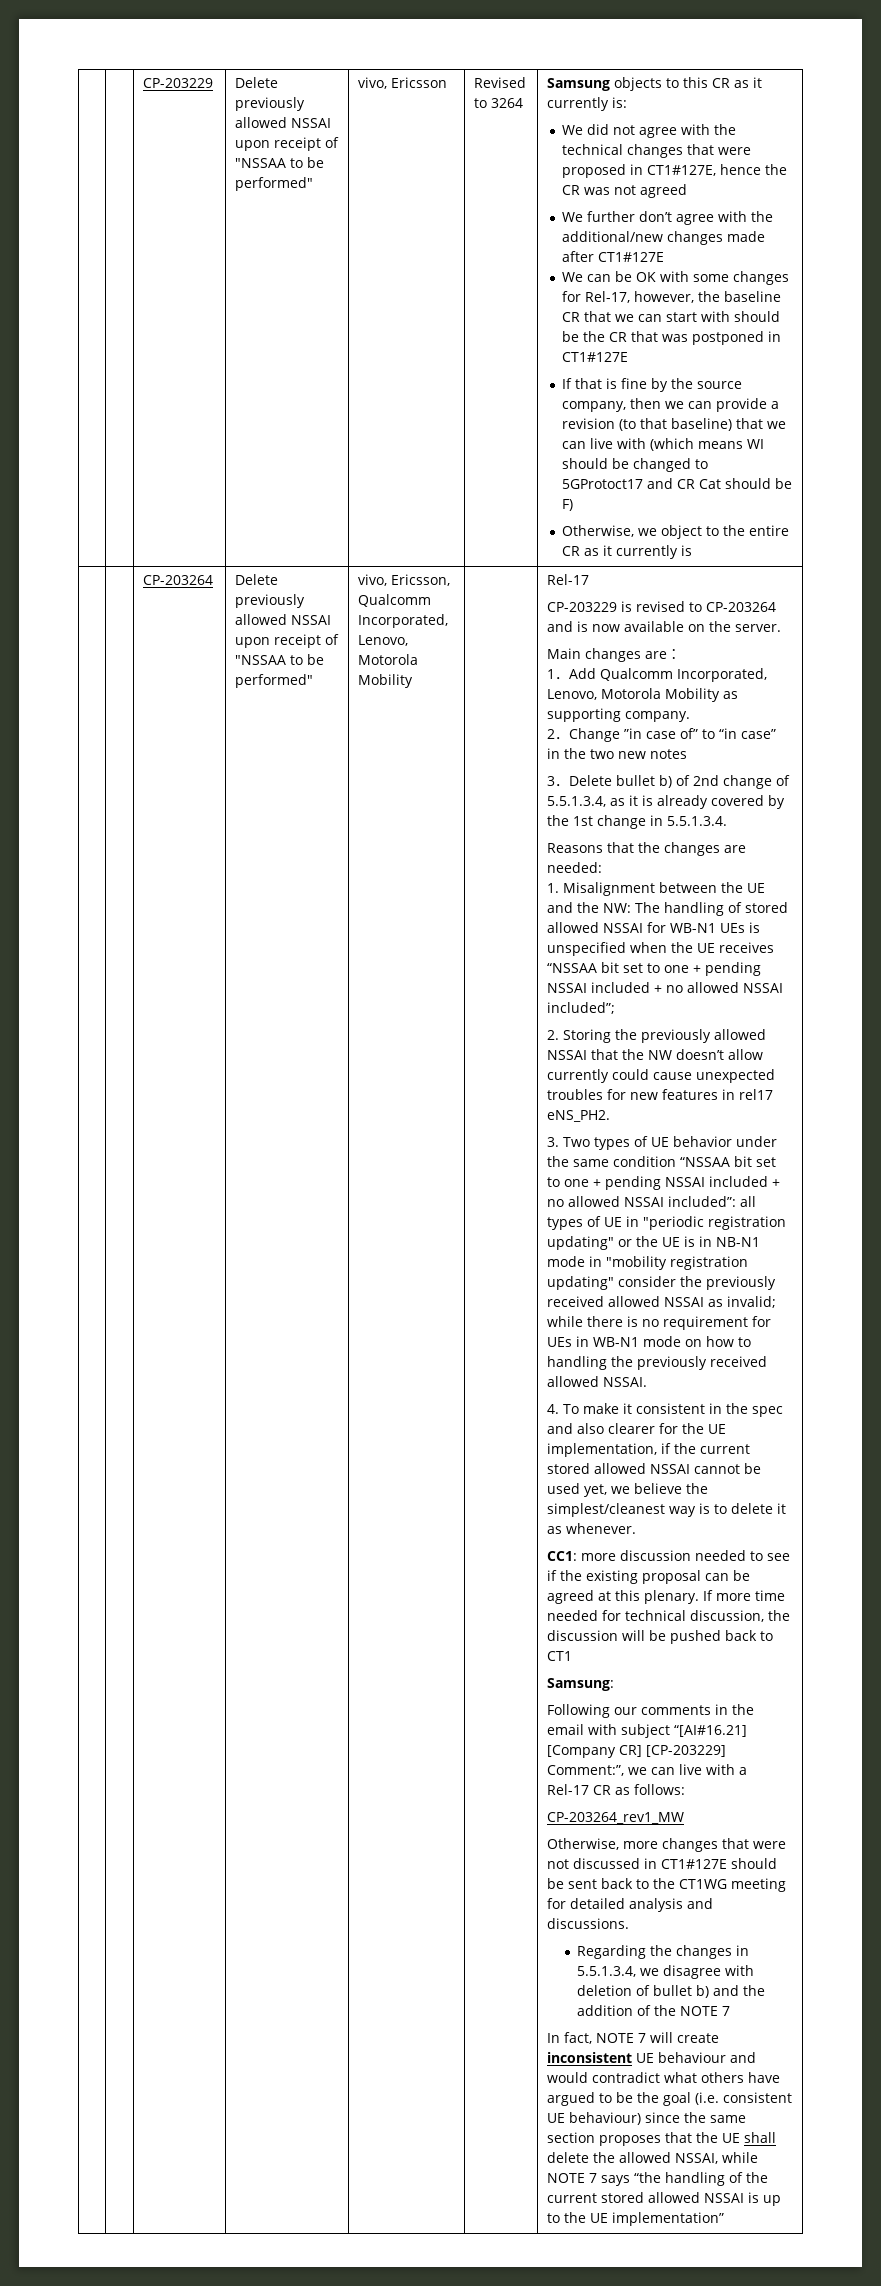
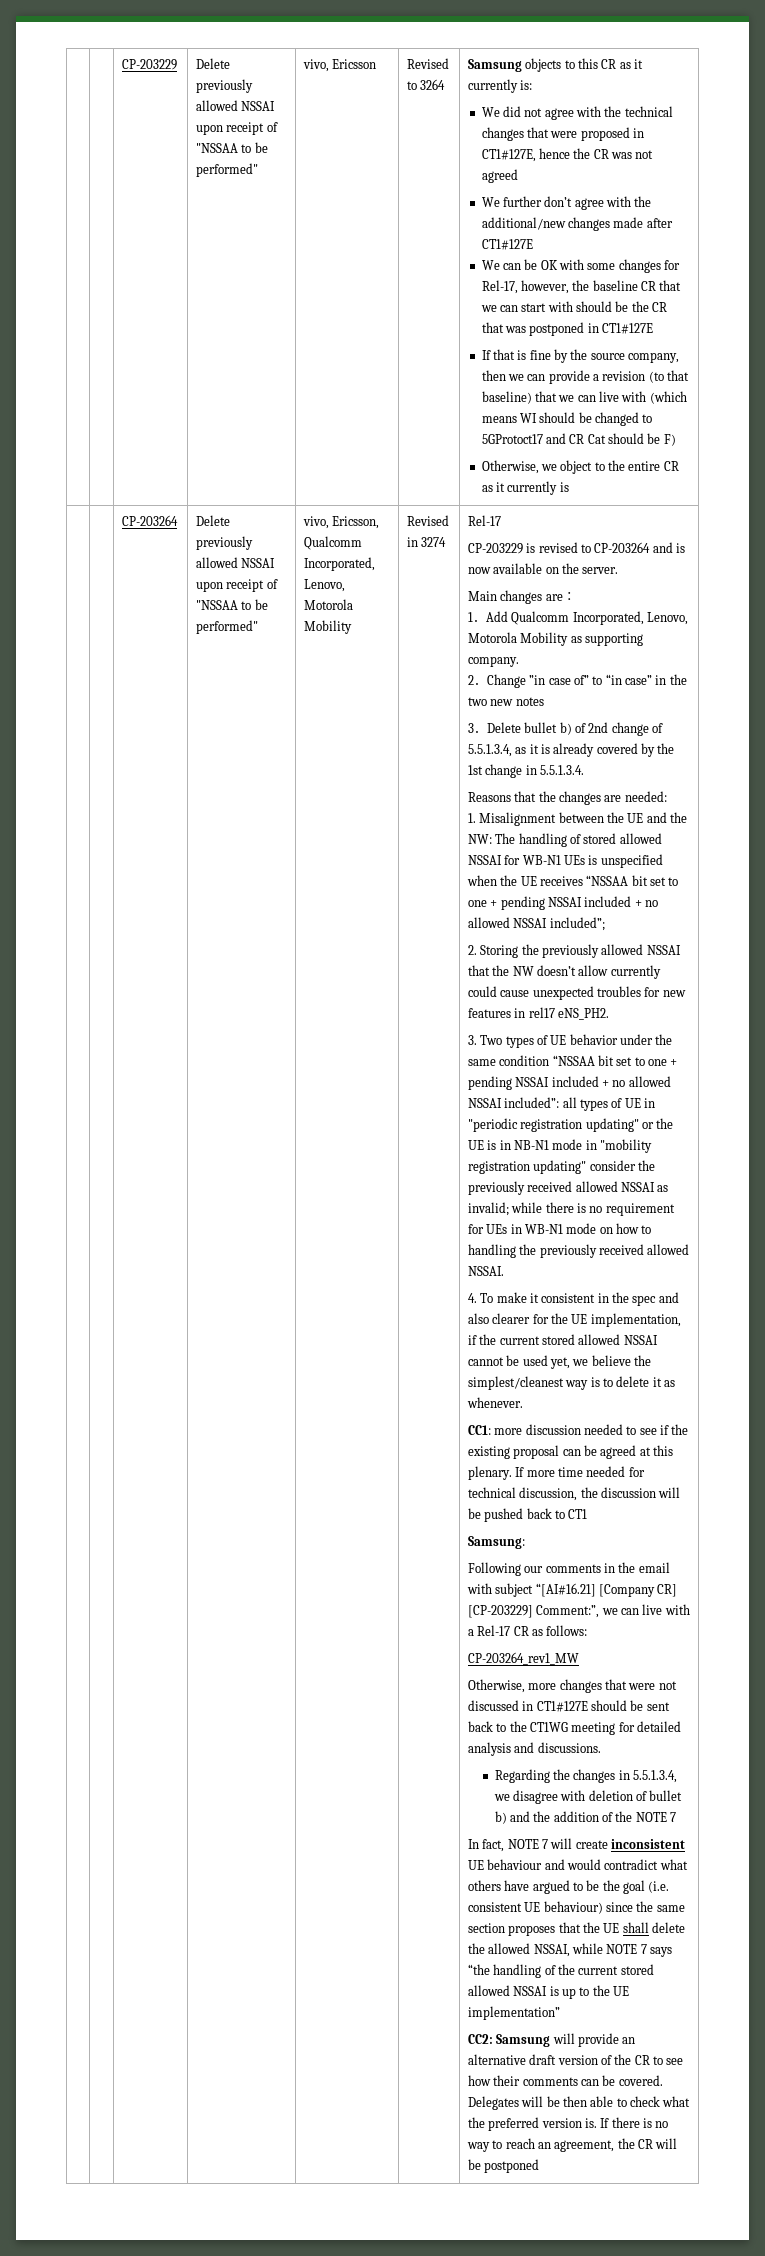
+ Revised in 3274
+ CC2: Samsung will provide an alternative draft version of the CR to see how their comments can be covered. Delegates will be then able to check what the preferred version is. If there is no way to reach an agreement, the CR will be postponed

